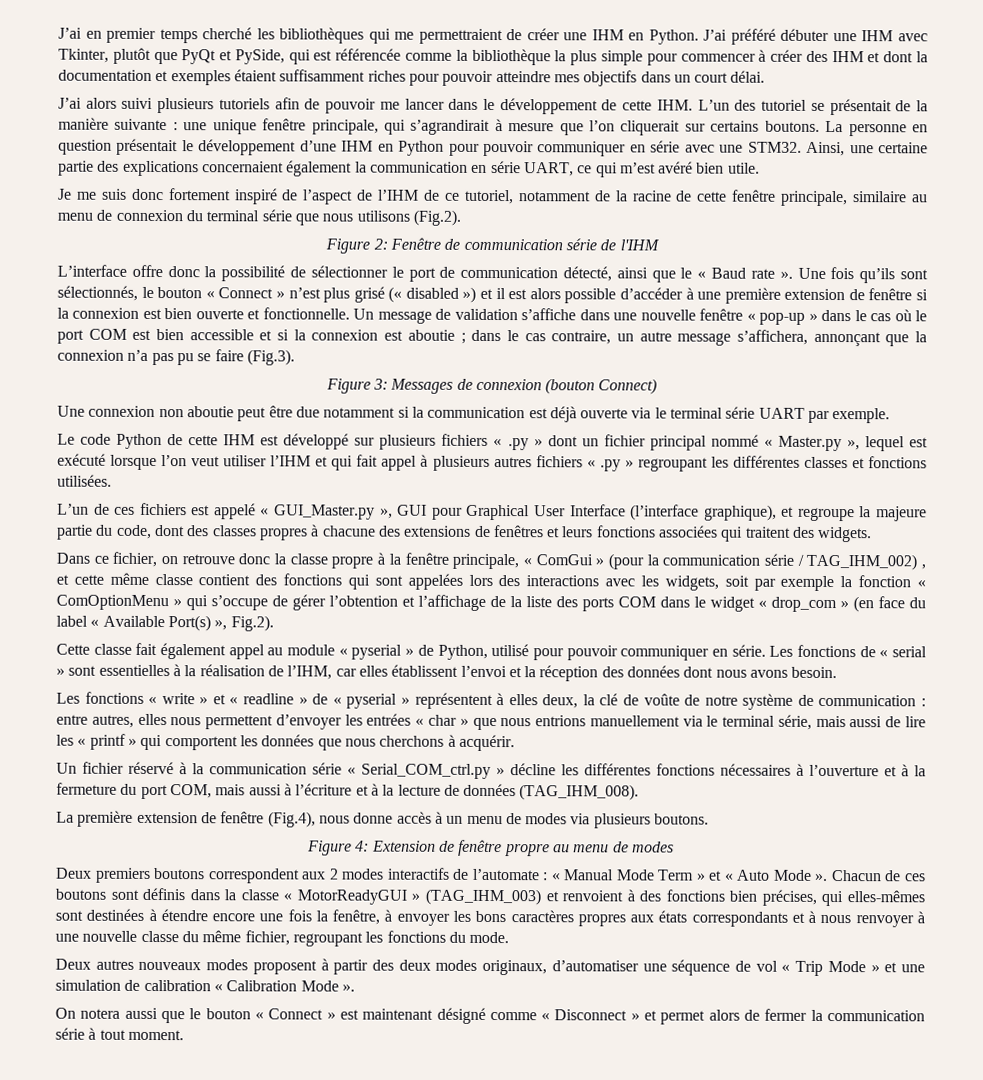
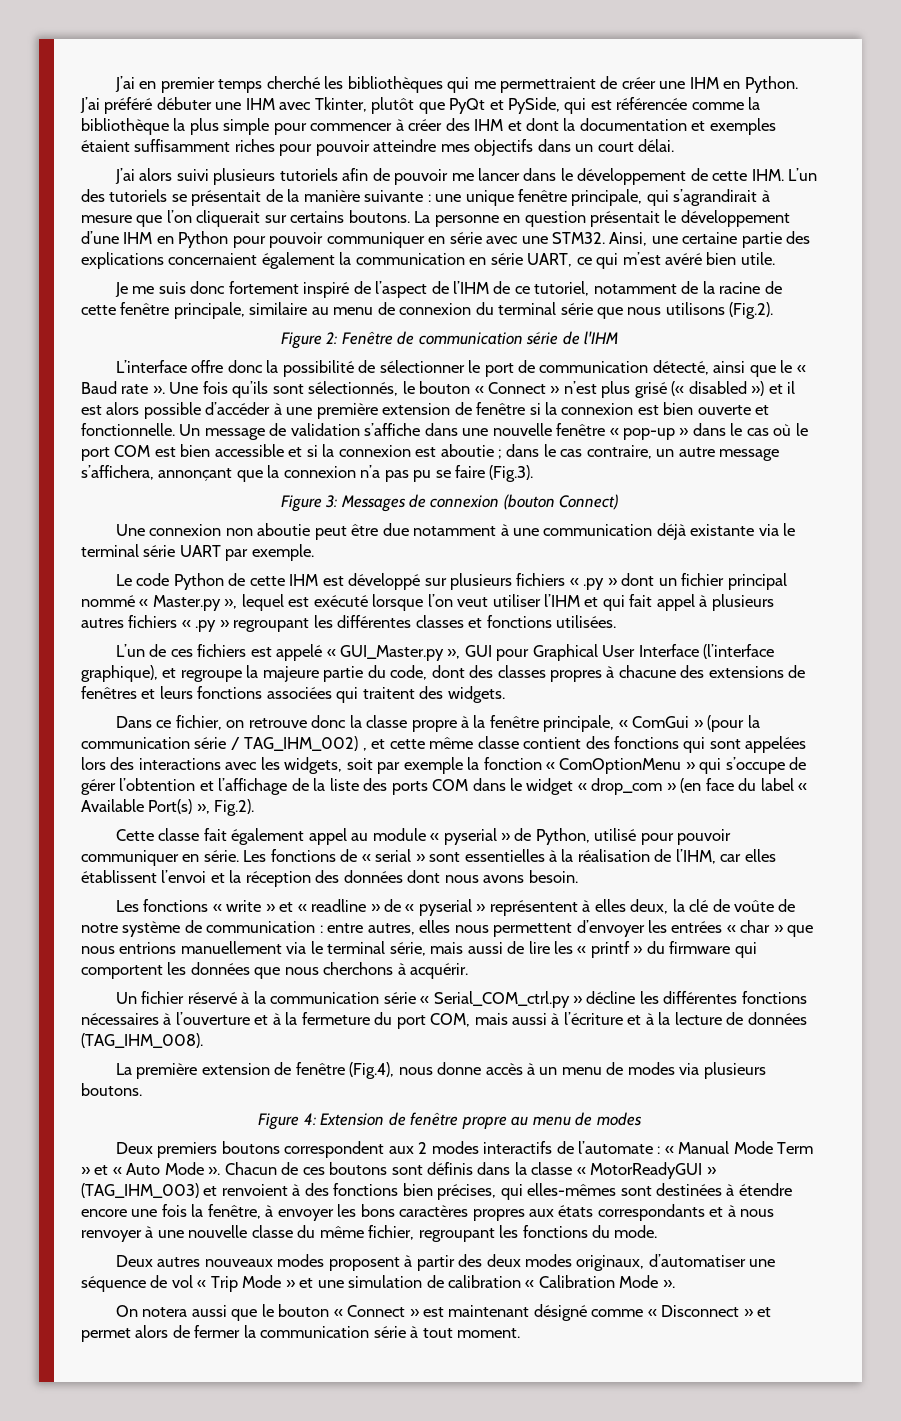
- J’ai alors suivi plusieurs tutoriels afin de pouvoir me lancer dans le développement de cette IHM. L’un des tutoriel se présentait de la manière suivante : une unique fenêtre principale, qui s’agrandirait à mesure que l’on cliquerait sur certains boutons.
+ J’ai alors suivi plusieurs tutoriels afin de pouvoir me lancer dans le développement de cette IHM. L’un des tutoriels se présentait de la manière suivante : une unique fenêtre principale, qui s’agrandirait à mesure que l’on cliquerait sur certains boutons.
- Une connexion non aboutie peut être due notamment si la communication est déjà ouverte via le terminal série UART par exemple.
+ Une connexion non aboutie peut être due notamment à une communication déjà existante via le terminal série UART par exemple.
- entre autres, elles nous permettent d’envoyer les entrées « char » que nous entrions manuellement via le terminal série, mais aussi de lire les « printf » qui comportent les données que nous cherchons à acquérir.
+ entre autres, elles nous permettent d’envoyer les entrées « char » que nous entrions manuellement via le terminal série, mais aussi de lire les « printf » du firmware qui comportent les données que nous cherchons à acquérir.

